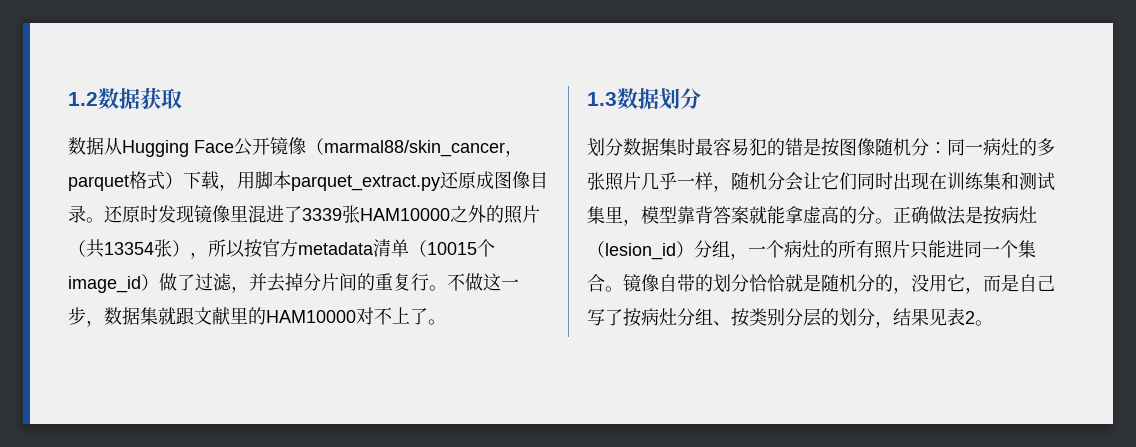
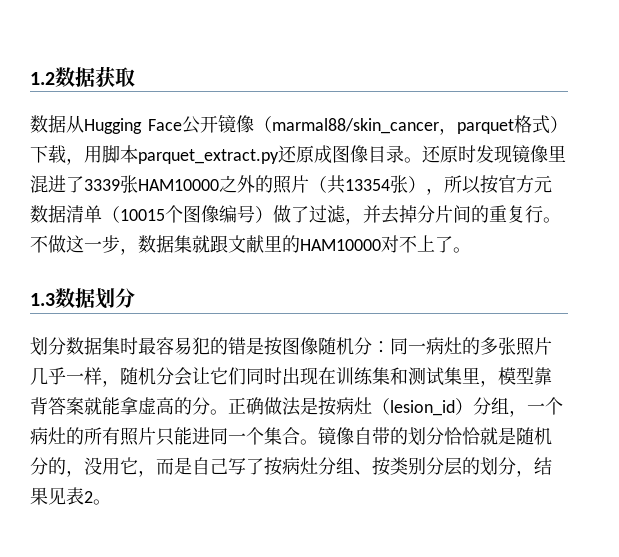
- 还原时发现镜像里混进了3339张HAM10000之外的照片（共13354张），所以按官方metadata清单（10015个image_id）做了过滤，并去掉分片间的重复行。
+ 还原时发现镜像里混进了3339张HAM10000之外的照片（共13354张），所以按官方元数据清单（10015个图像编号）做了过滤，并去掉分片间的重复行。

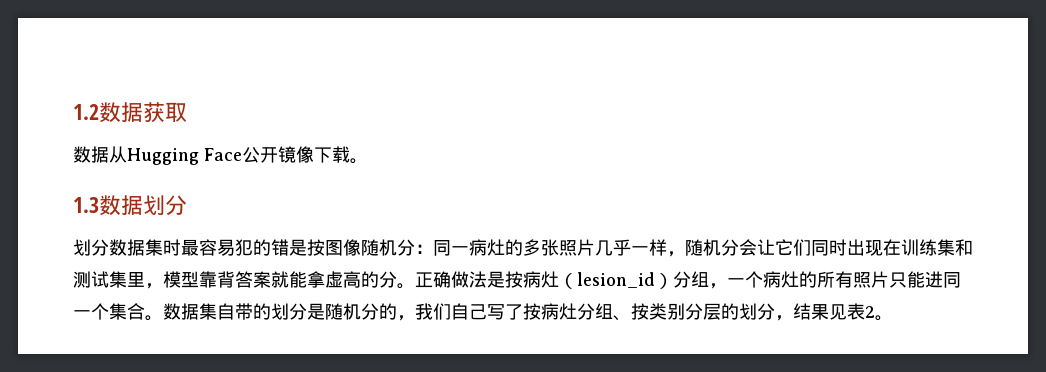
- 数据从Hugging Face公开镜像（marmal88/skin_cancer，parquet格式）下载，用脚本parquet_extract.py还原成图像目录。还原时发现镜像里混进了3339张HAM10000之外的照片（共13354张），所以按官方元数据清单（10015个图像编号）做了过滤，并去掉分片间的重复行。不做这一步，数据集就跟文献里的HAM10000对不上了。
+ 数据从Hugging Face公开镜像下载。
- 镜像自带的划分恰恰就是随机分的，没用它，而是自己写了按病灶分组、按类别分层的划分，结果见表2。
+ 数据集自带的划分是随机分的，我们自己写了按病灶分组、按类别分层的划分，结果见表2。

